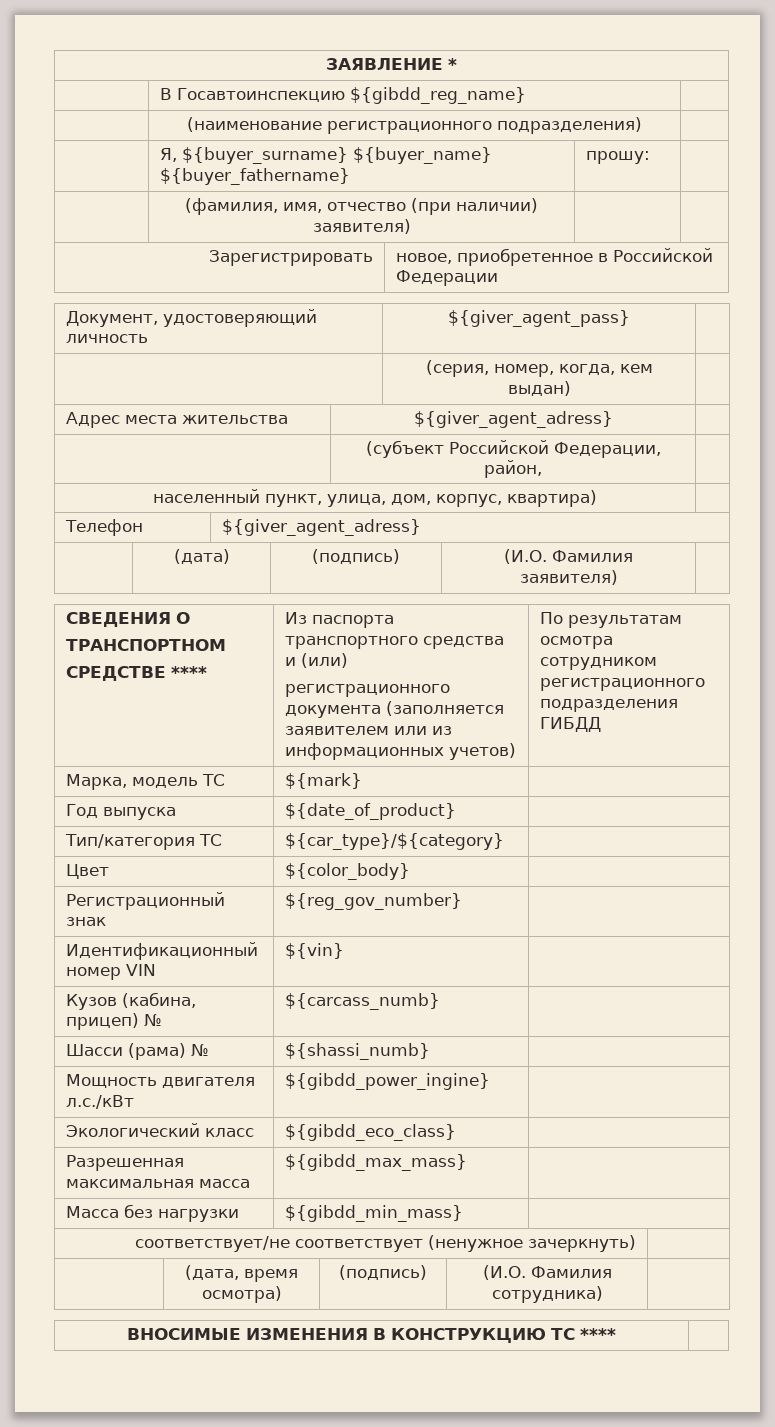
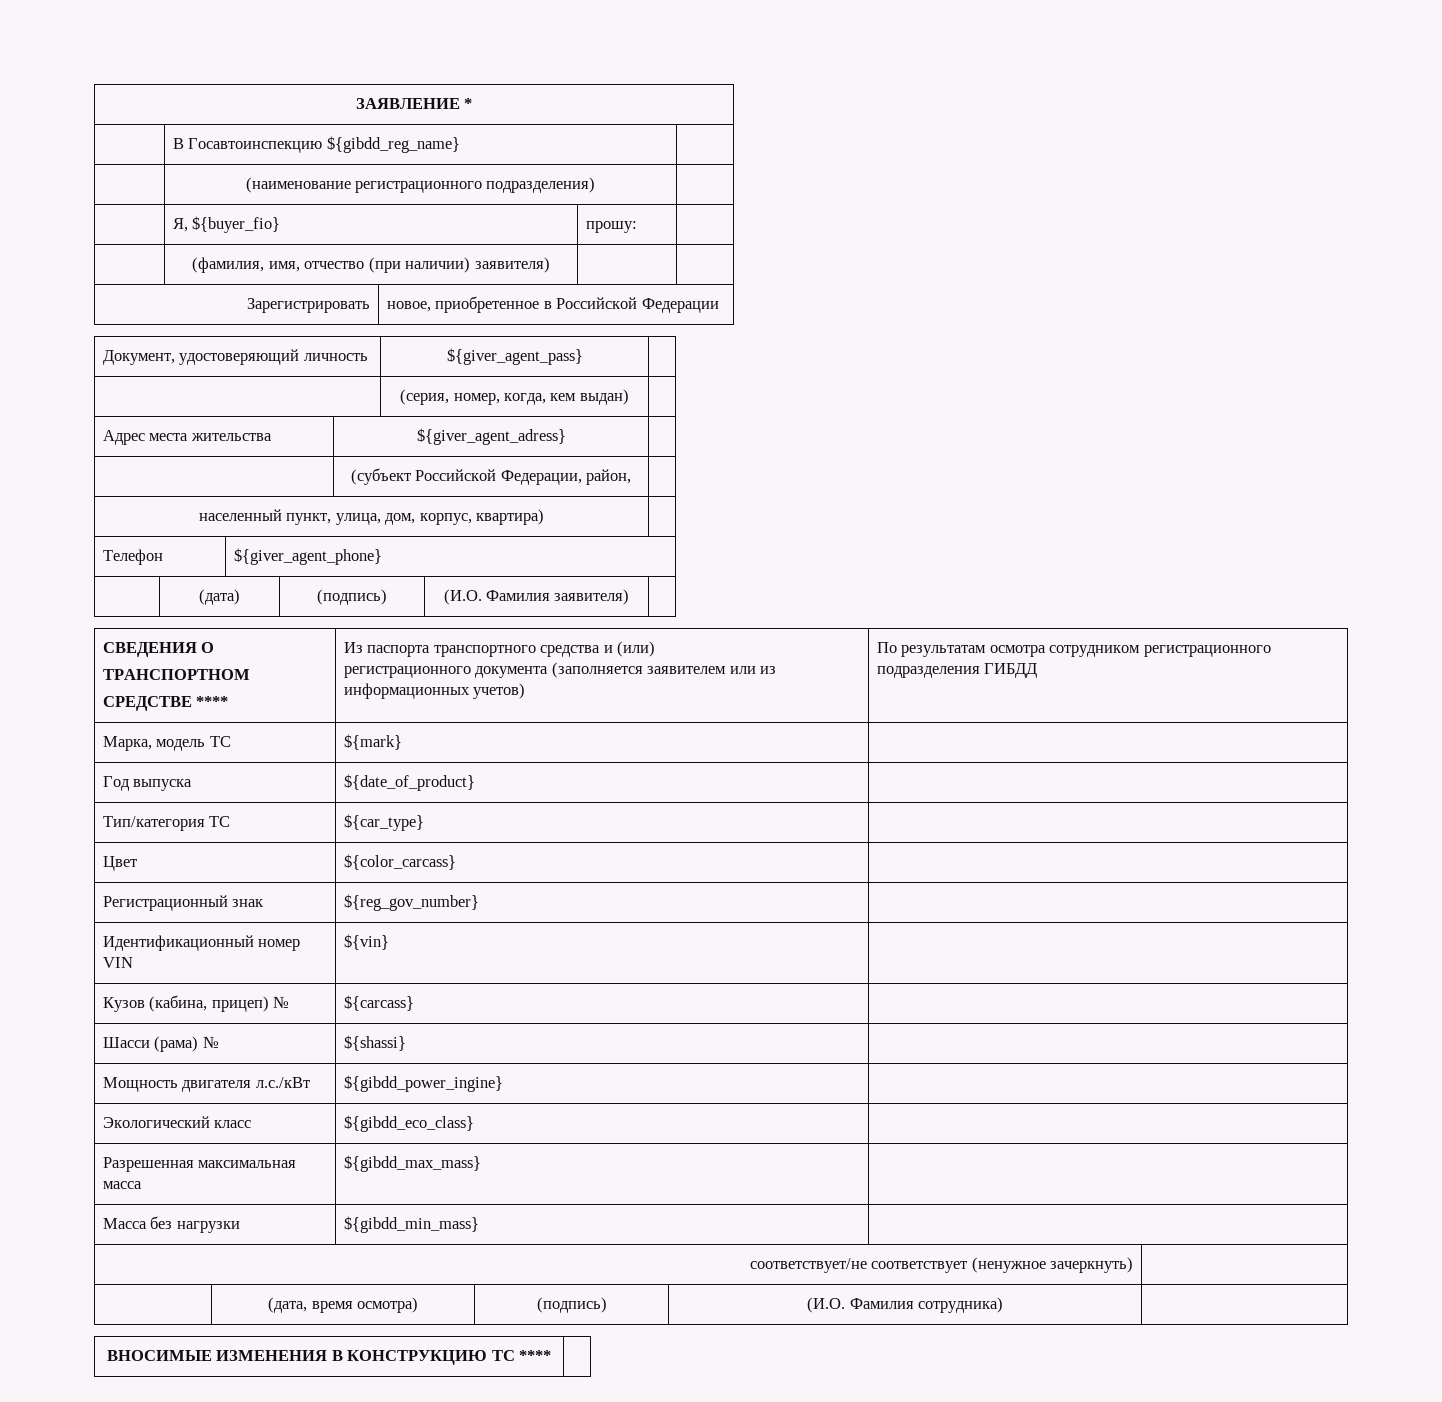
- | Я, ${buyer_surname} ${buyer_name} ${buyer_fathername} | прошу: |
+ | Я, ${buyer_fio} | прошу: |
- Телефон | ${giver_agent_adress}
+ Телефон | ${giver_agent_phone}
- Тип/категория ТС | ${car_type}/${category} |
+ Тип/категория ТС | ${car_type} |
- Цвет | ${color_body} |
+ Цвет | ${color_carcass} |
- Кузов (кабина, прицеп) № | ${carcass_numb} |
+ Кузов (кабина, прицеп) № | ${carcass} |
- Шасси (рама) № | ${shassi_numb} |
+ Шасси (рама) № | ${shassi} |

